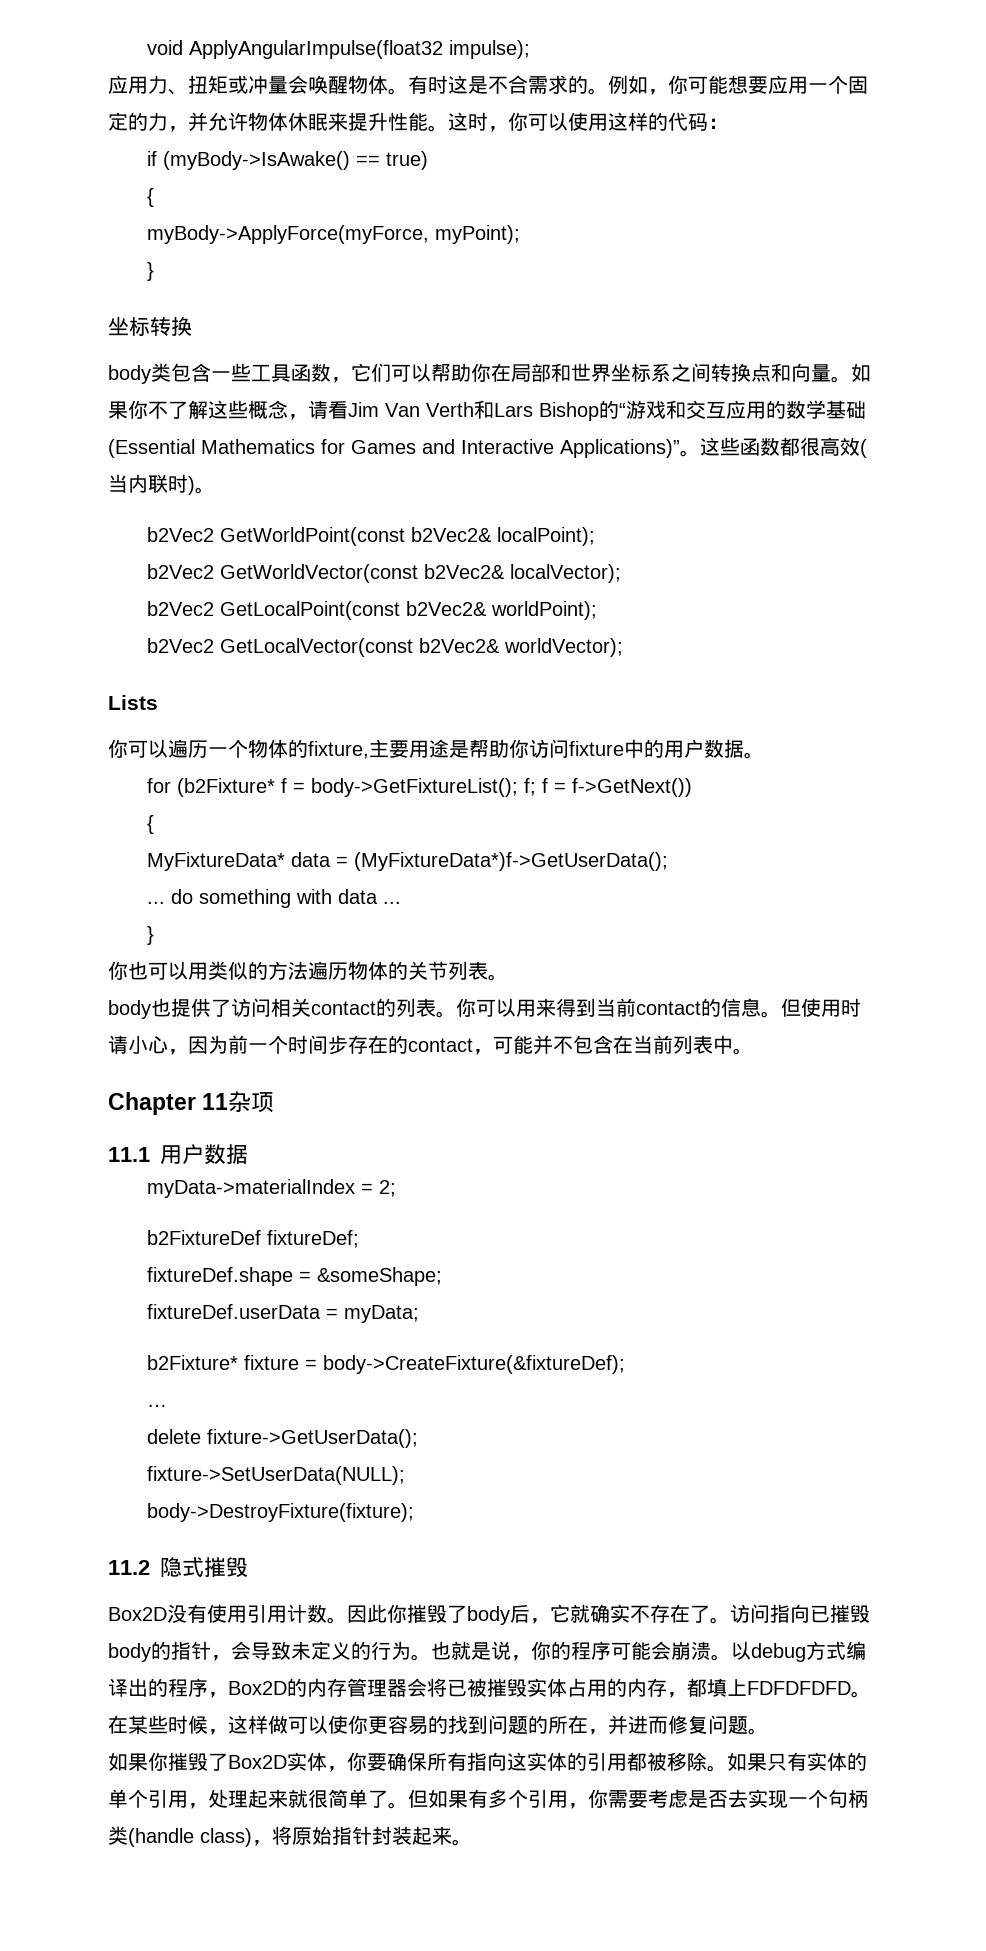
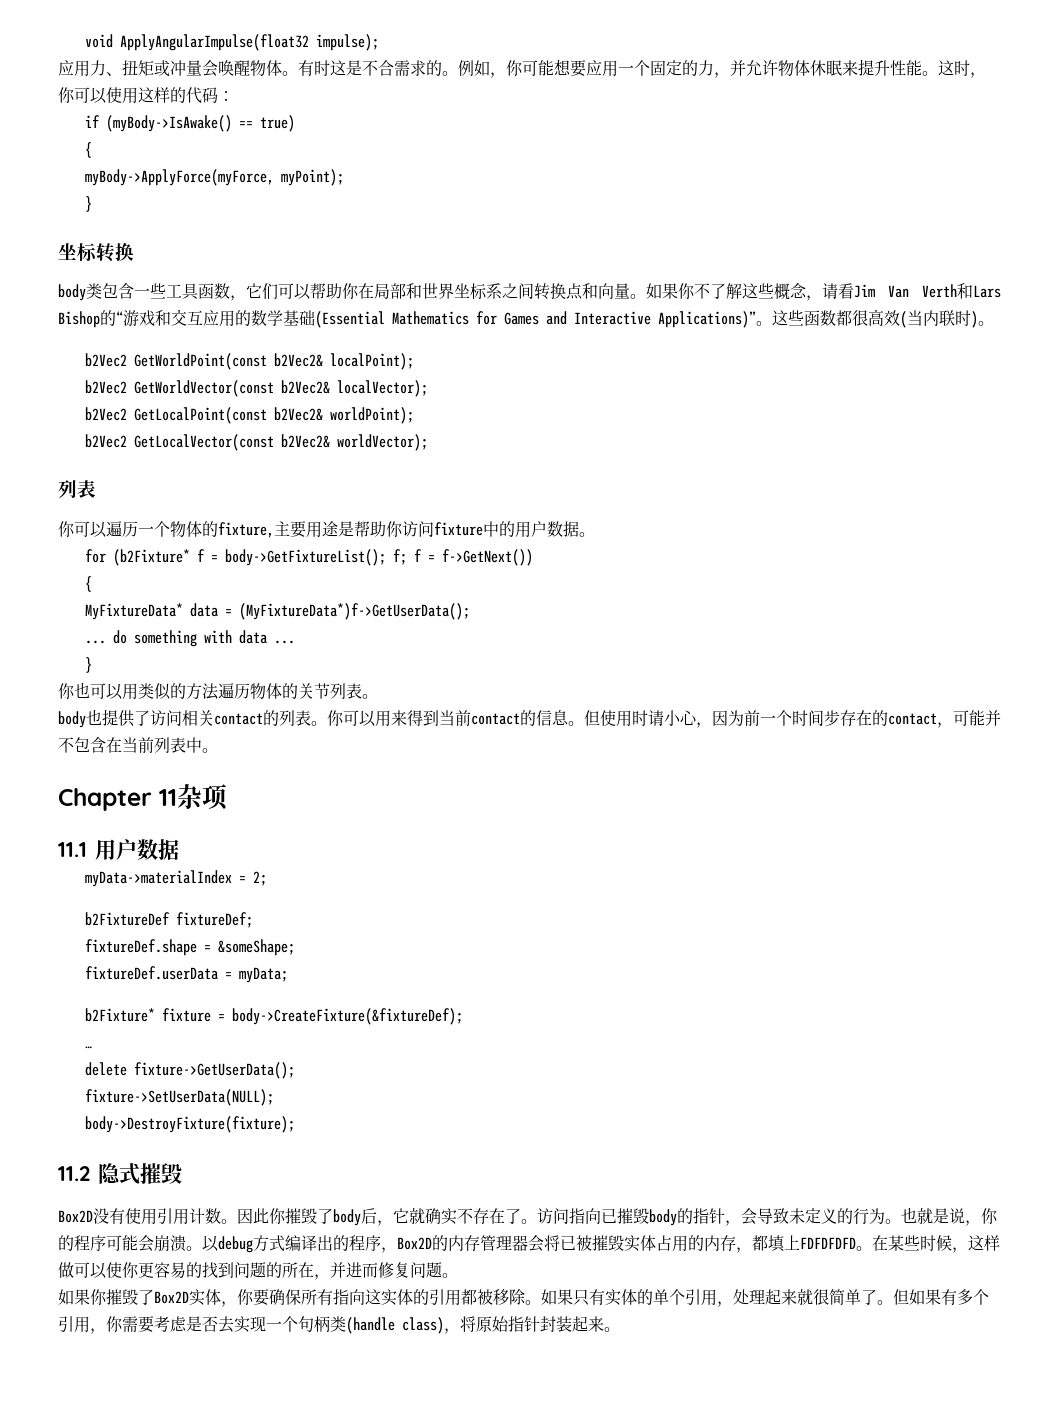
  b2Vec2 GetLocalVector(const b2Vec2& worldVector);
- Lists
+ 列表

